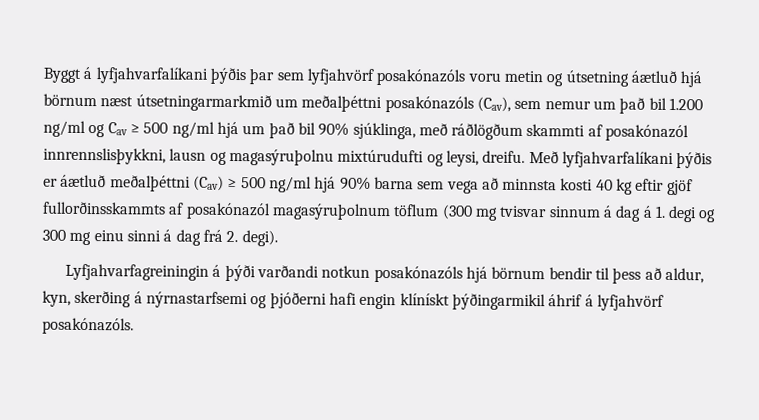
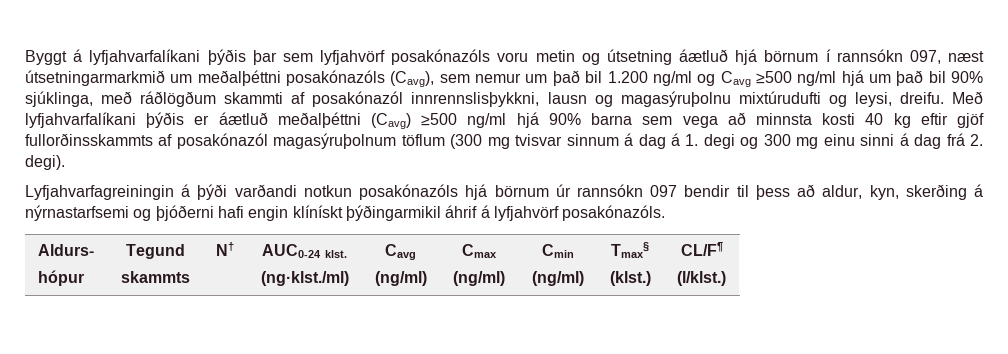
- Byggt á lyfjahvarfalíkani þýðis þar sem lyfjahvörf posakónazóls voru metin og útsetning áætluð hjá börnum næst útsetningarmarkmið um meðalþéttni posakónazóls (Cav), sem nemur um það bil 1.200 ng/ml og Cav ≥ 500 ng/ml hjá um það bil 90% sjúklinga, með ráðlögðum skammti af posakónazól innrennslisþykkni, lausn og magasýruþolnu mixtúrudufti og leysi, dreifu.
+ Byggt á lyfjahvarfalíkani þýðis þar sem lyfjahvörf posakónazóls voru metin og útsetning áætluð hjá börnum í rannsókn 097, næst útsetningarmarkmið um meðalþéttni posakónazóls (Cavg), sem nemur um það bil 1.200 ng/ml og Cavg ≥500 ng/ml hjá um það bil 90% sjúklinga, með ráðlögðum skammti af posakónazól innrennslisþykkni, lausn og magasýruþolnu mixtúrudufti og leysi, dreifu.
- Með lyfjahvarfalíkani þýðis er áætluð meðalþéttni (Cav) ≥ 500 ng/ml hjá 90% barna sem vega að minnsta kosti 40 kg eftir gjöf fullorðinsskammts af posakónazól magasýruþolnum töflum (300 mg tvisvar sinnum á dag á 1. degi og 300 mg einu sinni á dag frá 2. degi).
+ Með lyfjahvarfalíkani þýðis er áætluð meðalþéttni (Cavg) ≥500 ng/ml hjá 90% barna sem vega að minnsta kosti 40 kg eftir gjöf fullorðinsskammts af posakónazól magasýruþolnum töflum (300 mg tvisvar sinnum á dag á 1. degi og 300 mg einu sinni á dag frá 2. degi).
- Lyfjahvarfagreiningin á þýði varðandi notkun posakónazóls hjá börnum bendir til þess að aldur, kyn, skerðing á nýrnastarfsemi og þjóðerni hafi engin klínískt þýðingarmikil áhrif á lyfjahvörf posakónazóls.
+ Lyfjahvarfagreiningin á þýði varðandi notkun posakónazóls hjá börnum úr rannsókn 097 bendir til þess að aldur, kyn, skerðing á nýrnastarfsemi og þjóðerni hafi engin klínískt þýðingarmikil áhrif á lyfjahvörf posakónazóls.
+ Aldurs-
+ hópur | Tegund
+ skammts | N† | AUC0-24 klst.
+ (ng·klst./ml) | Cavg
+ (ng/ml) | Cmax
+ (ng/ml) | Cmin
+ (ng/ml) | Tmax§
+ (klst.) | CL/F¶
+ (l/klst.)

